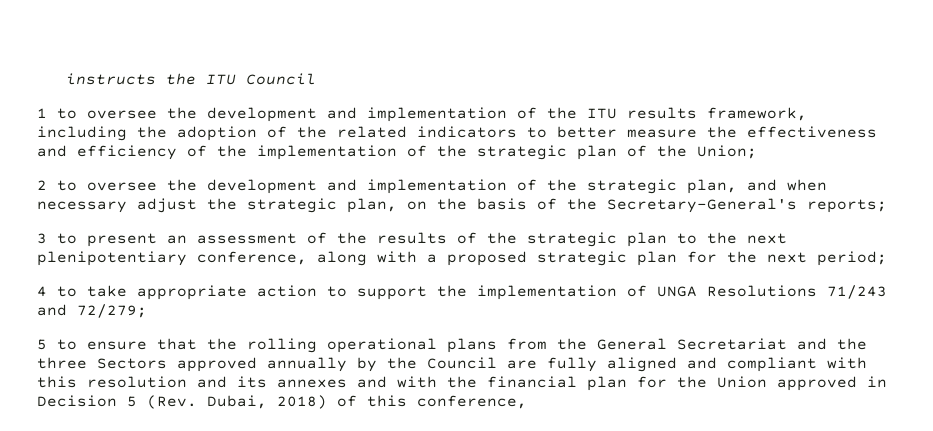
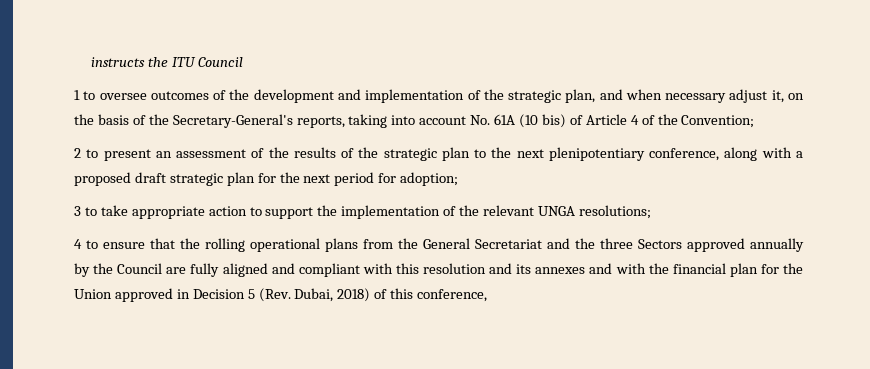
- 1 to oversee the development and implementation of the ITU results framework, including the adoption of the related indicators to better measure the effectiveness and efficiency of the implementation of the strategic plan of the Union;
- 2 to oversee the development and implementation of the strategic plan, and when necessary adjust the strategic plan, on the basis of the Secretary-General's reports;
- 3 to present an assessment of the results of the strategic plan to the next plenipotentiary conference, along with a proposed strategic plan for the next period;
- 4 to take appropriate action to support the implementation of UNGA Resolutions 71/243 and 72/279;
- 5 to ensure that the rolling operational plans from the General Secretariat and the three Sectors approved annually by the Council are fully aligned and compliant with this resolution and its annexes and with the financial plan for the Union approved in Decision 5 (Rev. Dubai, 2018) of this conference,
+ 1 to oversee outcomes of the development and implementation of the strategic plan, and when necessary adjust it, on the basis of the Secretary-General's reports, taking into account No. 61A (10 bis) of Article 4 of the Convention;
+ 2 to present an assessment of the results of the strategic plan to the next plenipotentiary conference, along with a proposed draft strategic plan for the next period for adoption;
+ 3 to take appropriate action to support the implementation of the relevant UNGA resolutions;
+ 4 to ensure that the rolling operational plans from the General Secretariat and the three Sectors approved annually by the Council are fully aligned and compliant with this resolution and its annexes and with the financial plan for the Union approved in Decision 5 (Rev. Dubai, 2018) of this conference,

